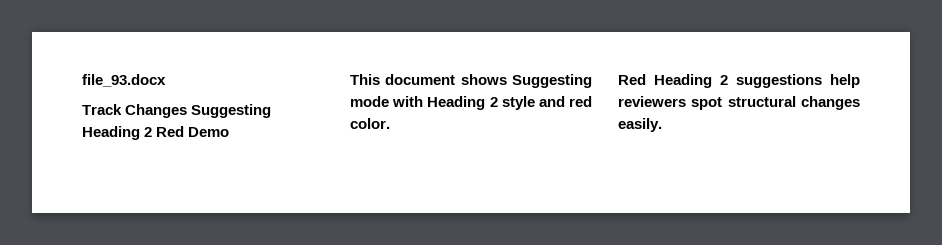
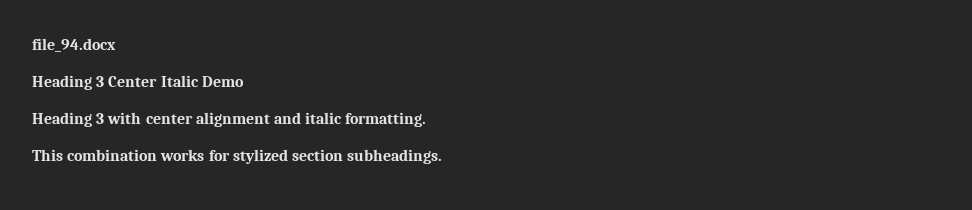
- file_93.docx
- Track Changes Suggesting Heading 2 Red Demo
- This document shows Suggesting mode with Heading 2 style and red color.
- Red Heading 2 suggestions help reviewers spot structural changes easily.
+ file_94.docx
+ Heading 3 Center Italic Demo
+ Heading 3 with center alignment and italic formatting.
+ This combination works for stylized section subheadings.

